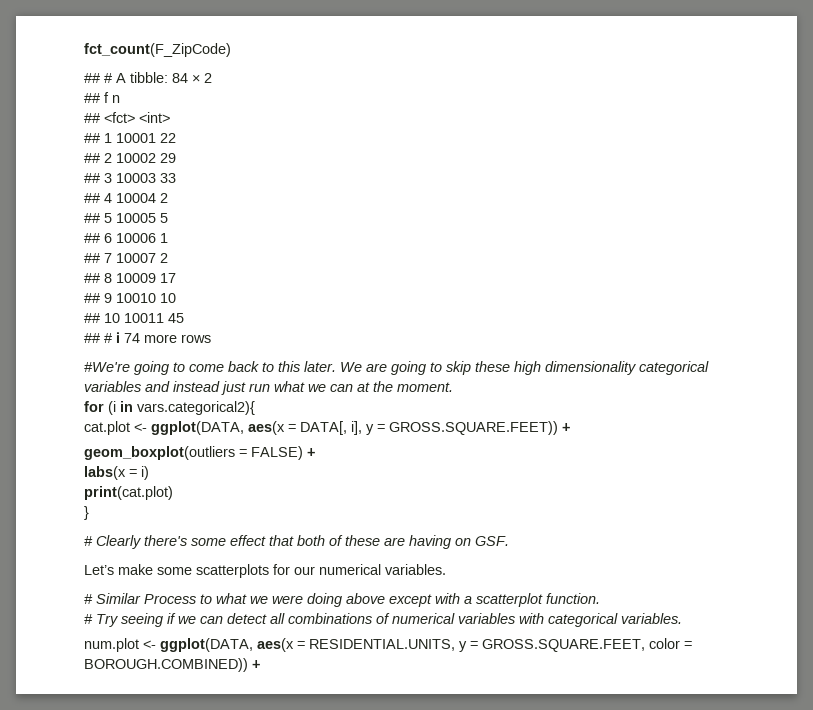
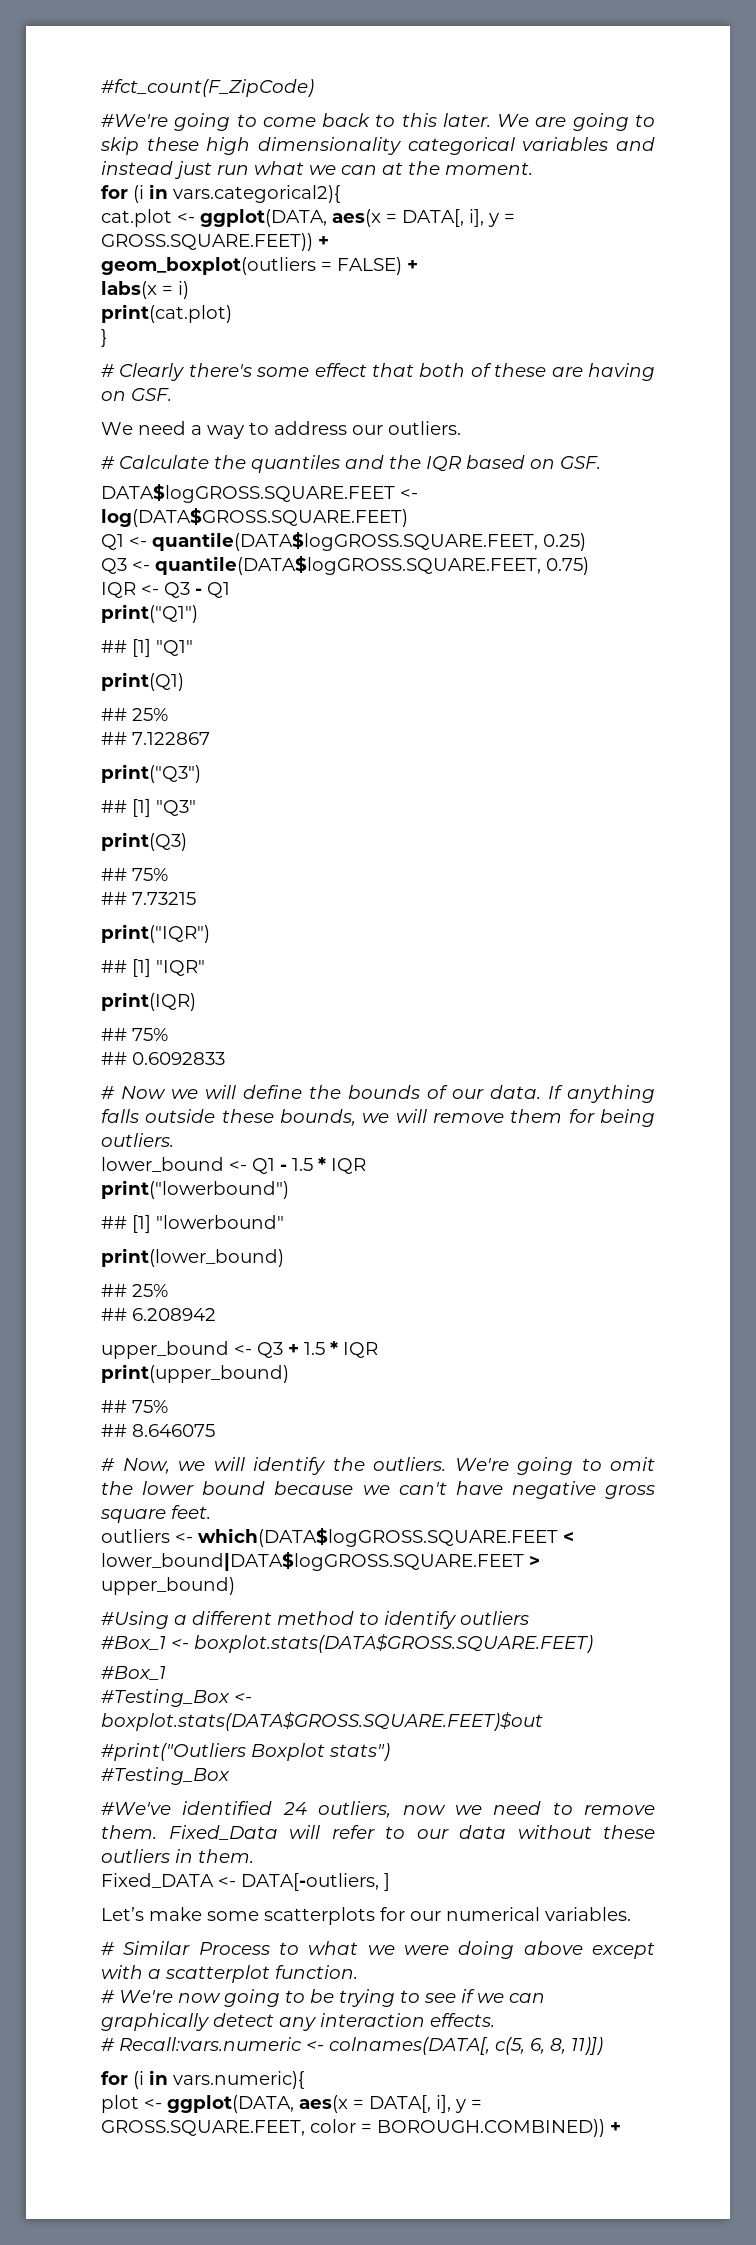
- fct_count(F_ZipCode)
- ## # A tibble: 84 × 2
- ## f n
- ## <fct> <int>
- ## 1 10001 22
- ## 2 10002 29
- ## 3 10003 33
- ## 4 10004 2
- ## 5 10005 5
- ## 6 10006 1
- ## 7 10007 2
- ## 8 10009 17
- ## 9 10010 10
- ## 10 10011 45
- ## # ℹ 74 more rows
+ #fct_count(F_ZipCode)
+ We need a way to address our outliers.
+ # Calculate the quantiles and the IQR based on GSF.
+ DATA$logGROSS.SQUARE.FEET <- log(DATA$GROSS.SQUARE.FEET)
+ Q1 <- quantile(DATA$logGROSS.SQUARE.FEET, 0.25)
+ Q3 <- quantile(DATA$logGROSS.SQUARE.FEET, 0.75)
+ IQR <- Q3 - Q1
+ print("Q1")
+ ## [1] "Q1"
+ print(Q1)
+ ## 25%
+ ## 7.122867
+ print("Q3")
+ ## [1] "Q3"
+ print(Q3)
+ ## 75%
+ ## 7.73215
+ print("IQR")
+ ## [1] "IQR"
+ print(IQR)
+ ## 75%
+ ## 0.6092833
+ # Now we will define the bounds of our data. If anything falls outside these bounds, we will remove them for being outliers.
+ lower_bound <- Q1 - 1.5 * IQR
+ print("lowerbound")
+ ## [1] "lowerbound"
+ print(lower_bound)
+ ## 25%
+ ## 6.208942
+ upper_bound <- Q3 + 1.5 * IQR
+ print(upper_bound)
+ ## 75%
+ ## 8.646075
+ # Now, we will identify the outliers. We're going to omit the lower bound because we can't have negative gross square feet.
+ outliers <- which(DATA$logGROSS.SQUARE.FEET < lower_bound|DATA$logGROSS.SQUARE.FEET > upper_bound)
+ #Using a different method to identify outliers
+ #Box_1 <- boxplot.stats(DATA$GROSS.SQUARE.FEET)
+ #Box_1
+ #Testing_Box <- boxplot.stats(DATA$GROSS.SQUARE.FEET)$out
+ #print("Outliers Boxplot stats")
+ #Testing_Box
+ #We've identified 24 outliers, now we need to remove them. Fixed_Data will refer to our data without these outliers in them.
+ Fixed_DATA <- DATA[-outliers, ]
- # Try seeing if we can detect all combinations of numerical variables with categorical variables.
- num.plot <- ggplot(DATA, aes(x = RESIDENTIAL.UNITS, y = GROSS.SQUARE.FEET, color = BOROUGH.COMBINED)) +
+ # We're now going to be trying to see if we can graphically detect any interaction effects.
+ # Recall:vars.numeric <- colnames(DATA[, c(5, 6, 8, 11)])
+ for (i in vars.numeric){
+ plot <- ggplot(DATA, aes(x = DATA[, i], y = GROSS.SQUARE.FEET, color = BOROUGH.COMBINED)) +

